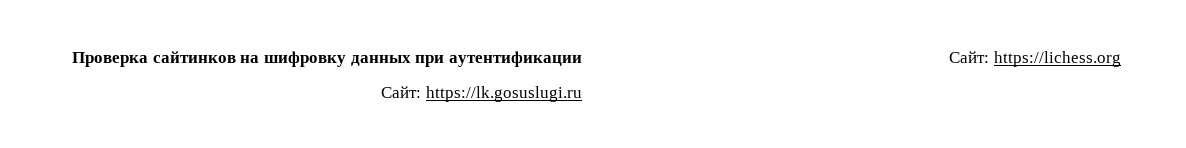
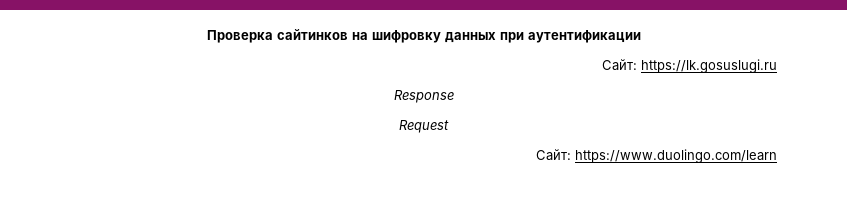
- Сайт: https://lichess.org
+ Response
+ Request
+ Сайт: https://www.duolingo.com/learn

